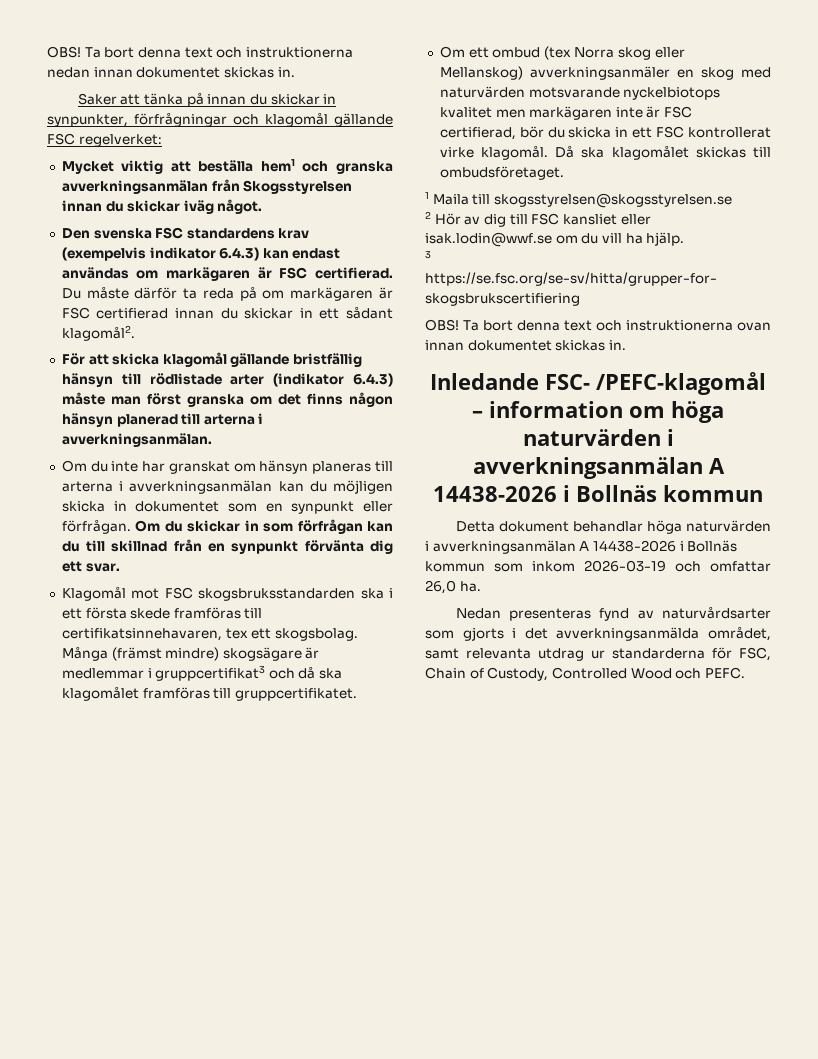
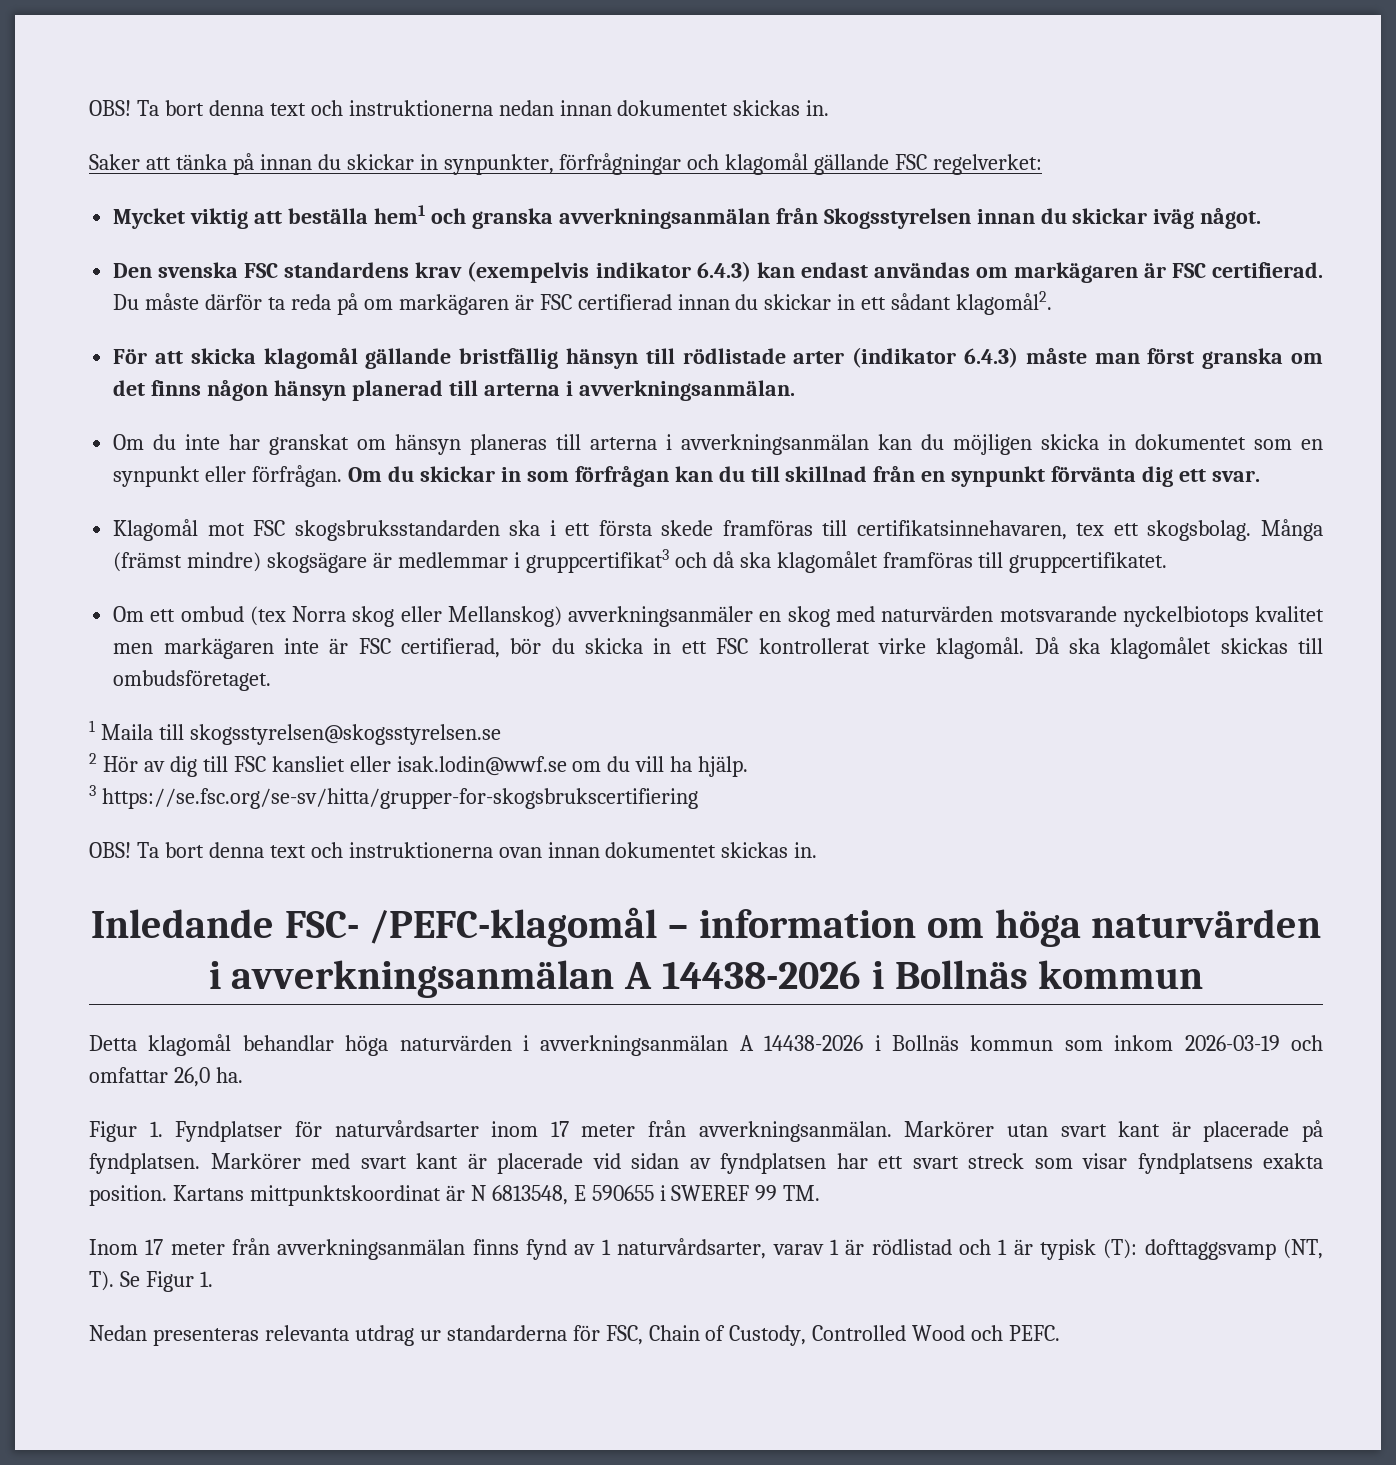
- Detta dokument behandlar höga naturvärden i avverkningsanmälan A 14438-2026 i Bollnäs kommun som inkom 2026-03-19 och omfattar 26,0 ha.
+ Detta klagomål behandlar höga naturvärden i avverkningsanmälan A 14438-2026 i Bollnäs kommun som inkom 2026-03-19 och omfattar 26,0 ha.
- Nedan presenteras fynd av naturvårdsarter som gjorts i det avverkningsanmälda området, samt relevanta utdrag ur standarderna för FSC, Chain of Custody, Controlled Wood och PEFC.
+ Figur 1. Fyndplatser för naturvårdsarter inom 17 meter från avverkningsanmälan. Markörer utan svart kant är placerade på fyndplatsen. Markörer med svart kant är placerade vid sidan av fyndplatsen har ett svart streck som visar fyndplatsens exakta position. Kartans mittpunktskoordinat är N 6813548, E 590655 i SWEREF 99 TM.
+ Inom 17 meter från avverkningsanmälan finns fynd av 1 naturvårdsarter, varav 1 är rödlistad och 1 är typisk (T): dofttaggsvamp (NT, T). Se Figur 1.
+ Nedan presenteras relevanta utdrag ur standarderna för FSC, Chain of Custody, Controlled Wood och PEFC.

